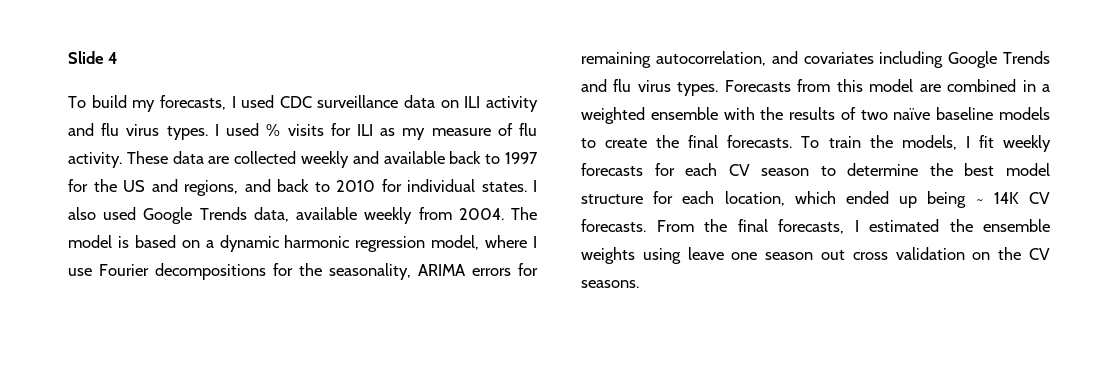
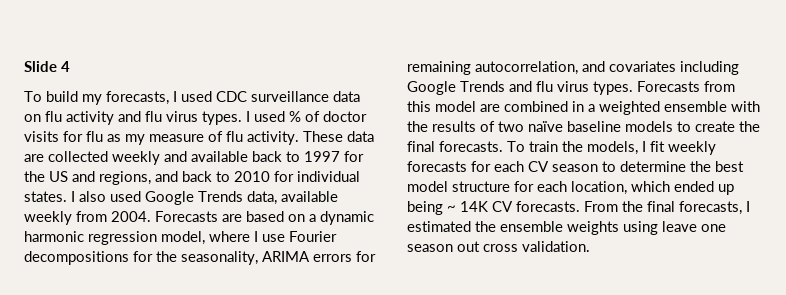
- To build my forecasts, I used CDC surveillance data on ILI activity and flu virus types.
+ To build my forecasts, I used CDC surveillance data on flu activity and flu virus types.
- I used % visits for ILI as my measure of flu activity.
+ I used % of doctor visits for flu as my measure of flu activity.
- The model is based on a dynamic harmonic regression model, where I use Fourier decompositions for the seasonality, ARIMA errors for remaining autocorrelation, and covariates including Google Trends and flu virus types.
+ Forecasts are based on a dynamic harmonic regression model, where I use Fourier decompositions for the seasonality, ARIMA errors for remaining autocorrelation, and covariates including Google Trends and flu virus types.
- From the final forecasts, I estimated the ensemble weights using leave one season out cross validation on the CV seasons.
+ From the final forecasts, I estimated the ensemble weights using leave one season out cross validation.

